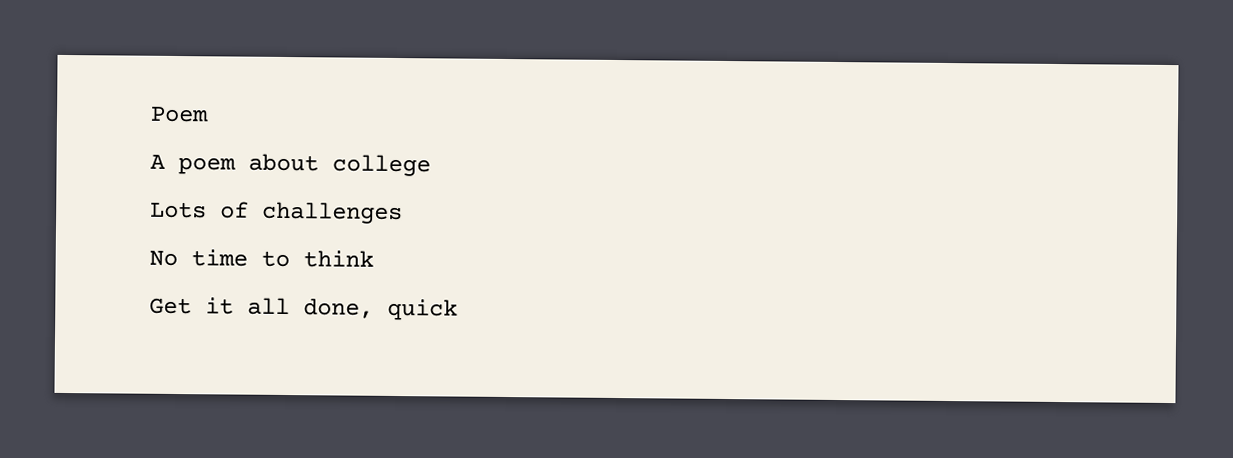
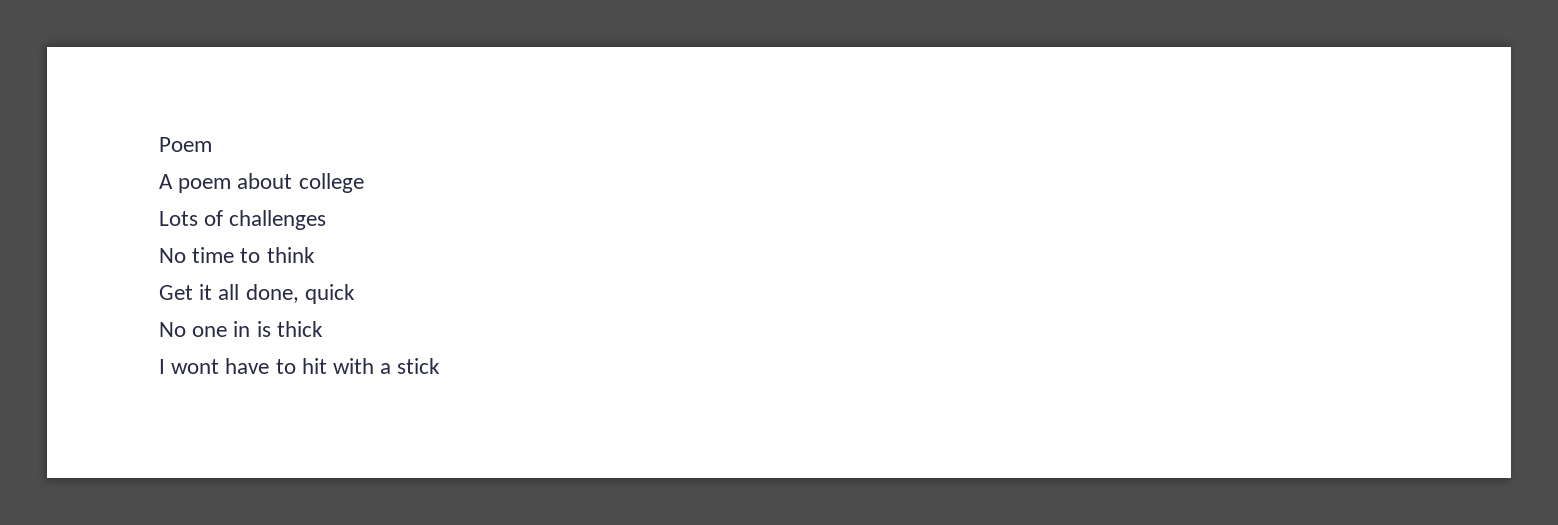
+ No one in is thick
+ I wont have to hit with a stick

